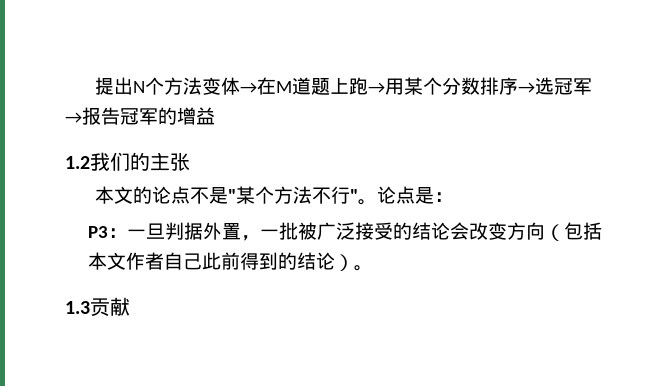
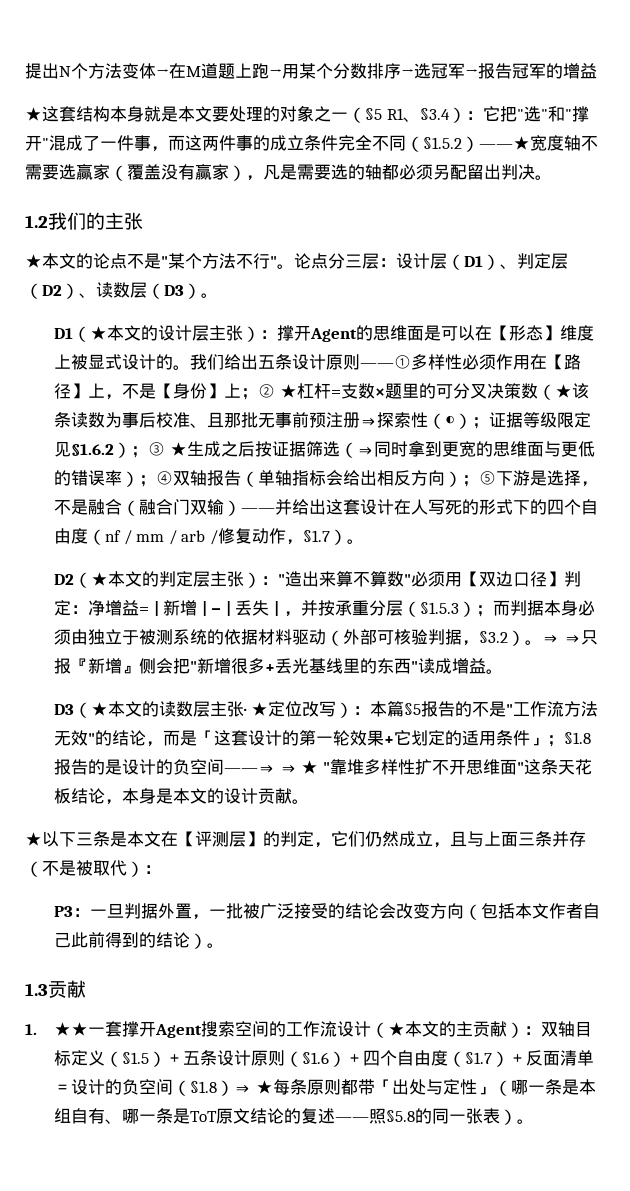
+ ★这套结构本身就是本文要处理的对象之一（§5 R1、§3.4）：它把"选"和"撑开"混成了一件事，而这两件事的成立条件完全不同（§1.5.2）——★宽度轴不需要选赢家（覆盖没有赢家），凡是需要选的轴都必须另配留出判决。
- 本文的论点不是"某个方法不行"。
+ ★本文的论点不是"某个方法不行"。
- 论点是：
+ 论点分三层：设计层（D1）、判定层（D2）、读数层（D3）。
+ D1（★本文的设计层主张）：撑开Agent的思维面是可以在【形态】维度上被显式设计的。我们给出五条设计原则——①多样性必须作用在【路径】上，不是【身份】上；② ★杠杆=支数×题里的可分叉决策数（★该条读数为事后校准、且那批无事前预注册⇒探索性（◐）；证据等级限定见§1.6.2）；③ ★生成之后按证据筛选（⇒同时拿到更宽的思维面与更低的错误率）；④双轴报告（单轴指标会给出相反方向）；⑤下游是选择，不是融合（融合门双输）——并给出这套设计在人写死的形式下的四个自由度（nf / mm / arb /修复动作，§1.7）。
+ D2（★本文的判定层主张）："造出来算不算数"必须用【双边口径】判定：净增益= | 新增 | − | 丢失 | ，并按承重分层（§1.5.3）；而判据本身必须由独立于被测系统的依据材料驱动（外部可核验判据，§3.2）。⇒ ⇒只报『新增』侧会把"新增很多+丢光基线里的东西"读成增益。
+ D3（★本文的读数层主张· ★定位改写）：本篇§5报告的不是"工作流方法无效"的结论，而是「这套设计的第一轮效果+它划定的适用条件」；§1.8报告的是设计的负空间——⇒ ⇒ ★ "靠堆多样性扩不开思维面"这条天花板结论，本身是本文的设计贡献。
+ ★以下三条是本文在【评测层】的判定，它们仍然成立，且与上面三条并存（不是被取代）：
+ 1. ★★一套撑开Agent搜索空间的工作流设计（★本文的主贡献）：双轴目标定义（§1.5）＋五条设计原则（§1.6）＋四个自由度（§1.7）＋反面清单＝设计的负空间（§1.8）⇒ ★每条原则都带「出处与定性」（哪一条是本组自有、哪一条是ToT原文结论的复述——照§5.8的同一张表）。

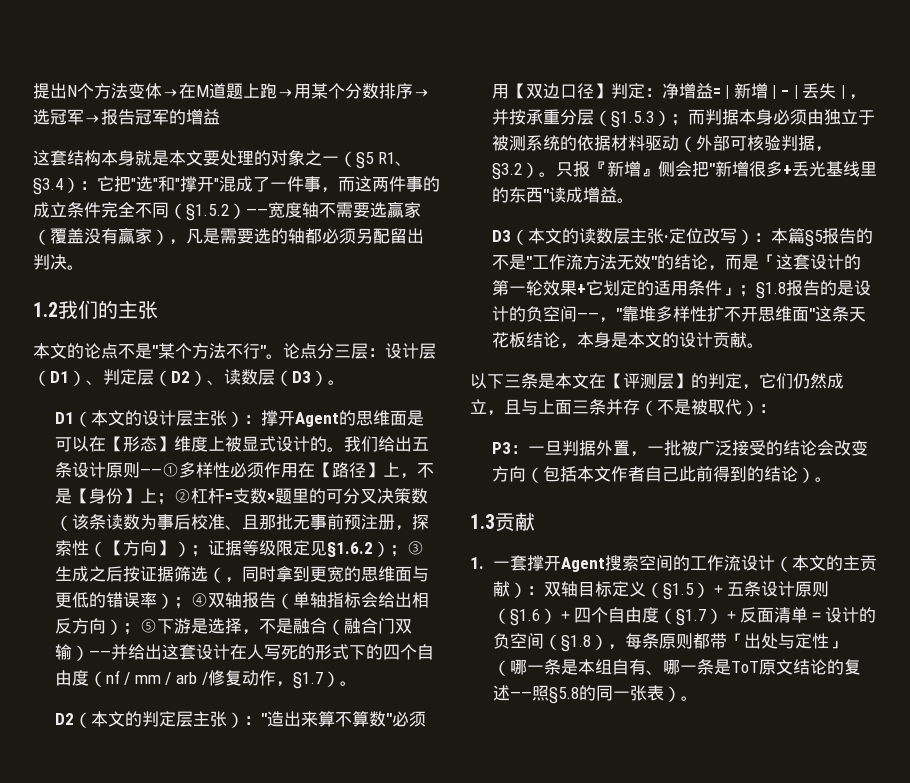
- ★这套结构本身就是本文要处理的对象之一（§5 R1、§3.4）：它把"选"和"撑开"混成了一件事，而这两件事的成立条件完全不同（§1.5.2）——★宽度轴不需要选赢家（覆盖没有赢家），凡是需要选的轴都必须另配留出判决。
+ 这套结构本身就是本文要处理的对象之一（§5 R1、§3.4）：它把"选"和"撑开"混成了一件事，而这两件事的成立条件完全不同（§1.5.2）——宽度轴不需要选赢家（覆盖没有赢家），凡是需要选的轴都必须另配留出判决。
- ★本文的论点不是"某个方法不行"。
+ 本文的论点不是"某个方法不行"。
- D1（★本文的设计层主张）：撑开Agent的思维面是可以在【形态】维度上被显式设计的。
+ D1（本文的设计层主张）：撑开Agent的思维面是可以在【形态】维度上被显式设计的。
- ② ★杠杆=支数×题里的可分叉决策数（★该条读数为事后校准、且那批无事前预注册⇒探索性（◐）；
+ ②杠杆=支数×题里的可分叉决策数（该条读数为事后校准、且那批无事前预注册，探索性（【方向】）；
- ③ ★生成之后按证据筛选（⇒同时拿到更宽的思维面与更低的错误率）；
+ ③生成之后按证据筛选（，同时拿到更宽的思维面与更低的错误率）；
- D2（★本文的判定层主张）："造出来算不算数"必须用【双边口径】判定：净增益= | 新增 | − | 丢失 | ，并按承重分层（§1.5.3）；而判据本身必须由独立于被测系统的依据材料驱动（外部可核验判据，§3.2）。
+ D2（本文的判定层主张）："造出来算不算数"必须用【双边口径】判定：净增益= | 新增 | − | 丢失 | ，并按承重分层（§1.5.3）；而判据本身必须由独立于被测系统的依据材料驱动（外部可核验判据，§3.2）。
- ⇒ ⇒只报『新增』侧会把"新增很多+丢光基线里的东西"读成增益。
+ 只报『新增』侧会把"新增很多+丢光基线里的东西"读成增益。
- D3（★本文的读数层主张· ★定位改写）：本篇§5报告的不是"工作流方法无效"的结论，而是「这套设计的第一轮效果+它划定的适用条件」；§1.8报告的是设计的负空间——⇒ ⇒ ★ "靠堆多样性扩不开思维面"这条天花板结论，本身是本文的设计贡献。
+ D3（本文的读数层主张·定位改写）：本篇§5报告的不是"工作流方法无效"的结论，而是「这套设计的第一轮效果+它划定的适用条件」；§1.8报告的是设计的负空间——，"靠堆多样性扩不开思维面"这条天花板结论，本身是本文的设计贡献。
- ★以下三条是本文在【评测层】的判定，它们仍然成立，且与上面三条并存（不是被取代）：
+ 以下三条是本文在【评测层】的判定，它们仍然成立，且与上面三条并存（不是被取代）：
- 1. ★★一套撑开Agent搜索空间的工作流设计（★本文的主贡献）：
+ 1.一套撑开Agent搜索空间的工作流设计（本文的主贡献）：
- 双轴目标定义（§1.5）＋五条设计原则（§1.6）＋四个自由度（§1.7）＋反面清单＝设计的负空间（§1.8）⇒ ★每条原则都带「出处与定性」（哪一条是本组自有、哪一条是ToT原文结论的复述——照§5.8的同一张表）。
+ 双轴目标定义（§1.5）＋五条设计原则（§1.6）＋四个自由度（§1.7）＋反面清单＝设计的负空间（§1.8），每条原则都带「出处与定性」（哪一条是本组自有、哪一条是ToT原文结论的复述——照§5.8的同一张表）。

